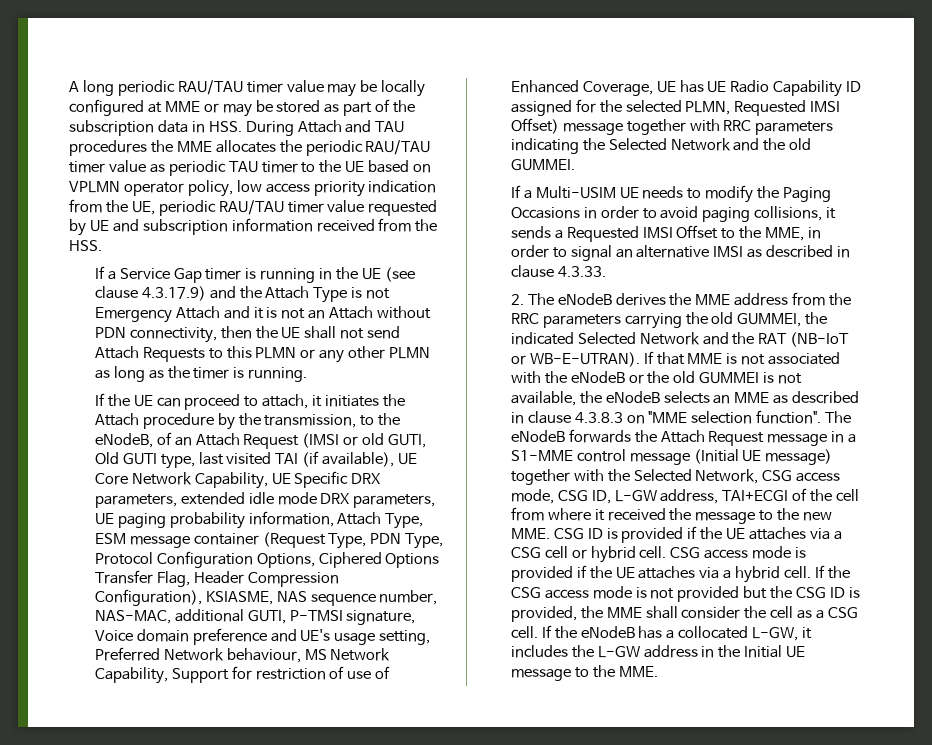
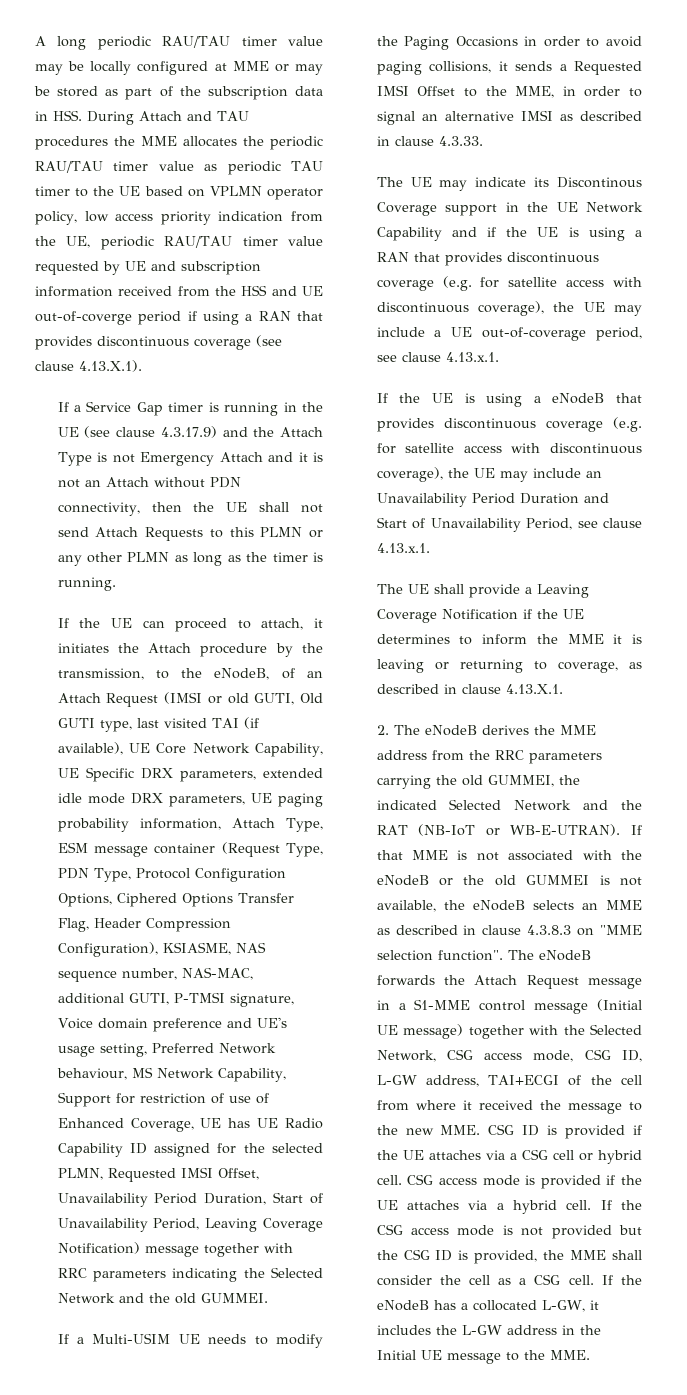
- A long periodic RAU/TAU timer value may be locally configured at MME or may be stored as part of the subscription data in HSS. During Attach and TAU procedures the MME allocates the periodic RAU/TAU timer value as periodic TAU timer to the UE based on VPLMN operator policy, low access priority indication from the UE, periodic RAU/TAU timer value requested by UE and subscription information received from the HSS.
+ A long periodic RAU/TAU timer value may be locally configured at MME or may be stored as part of the subscription data in HSS. During Attach and TAU procedures the MME allocates the periodic RAU/TAU timer value as periodic TAU timer to the UE based on VPLMN operator policy, low access priority indication from the UE, periodic RAU/TAU timer value requested by UE and subscription information received from the HSS and UE out-of-coverge period if using a RAN that provides discontinuous coverage (see clause 4.13.X.1).
- If the UE can proceed to attach, it initiates the Attach procedure by the transmission, to the eNodeB, of an Attach Request (IMSI or old GUTI, Old GUTI type, last visited TAI (if available), UE Core Network Capability, UE Specific DRX parameters, extended idle mode DRX parameters, UE paging probability information, Attach Type, ESM message container (Request Type, PDN Type, Protocol Configuration Options, Ciphered Options Transfer Flag, Header Compression Configuration), KSIASME, NAS sequence number, NAS-MAC, additional GUTI, P-TMSI signature, Voice domain preference and UE's usage setting, Preferred Network behaviour, MS Network Capability, Support for restriction of use of Enhanced Coverage, UE has UE Radio Capability ID assigned for the selected PLMN, Requested IMSI Offset) message together with RRC parameters indicating the Selected Network and the old GUMMEI.
+ If the UE can proceed to attach, it initiates the Attach procedure by the transmission, to the eNodeB, of an Attach Request (IMSI or old GUTI, Old GUTI type, last visited TAI (if available), UE Core Network Capability, UE Specific DRX parameters, extended idle mode DRX parameters, UE paging probability information, Attach Type, ESM message container (Request Type, PDN Type, Protocol Configuration Options, Ciphered Options Transfer Flag, Header Compression Configuration), KSIASME, NAS sequence number, NAS-MAC, additional GUTI, P-TMSI signature, Voice domain preference and UE's usage setting, Preferred Network behaviour, MS Network Capability, Support for restriction of use of Enhanced Coverage, UE has UE Radio Capability ID assigned for the selected PLMN, Requested IMSI Offset, Unavailability Period Duration, Start of Unavailability Period, Leaving Coverage Notification) message together with RRC parameters indicating the Selected Network and the old GUMMEI.
+ The UE may indicate its Discontinous Coverage support in the UE Network Capability and if the UE is using a RAN that provides discontinuous coverage (e.g. for satellite access with discontinuous coverage), the UE may include a UE out-of-coverage period, see clause 4.13.x.1.
+ If the UE is using a eNodeB that provides discontinuous coverage (e.g. for satellite access with discontinuous coverage), the UE may include an Unavailability Period Duration and Start of Unavailability Period, see clause 4.13.x.1.
+ The UE shall provide a Leaving Coverage Notification if the UE determines to inform the MME it is leaving or returning to coverage, as described in clause 4.13.X.1.

